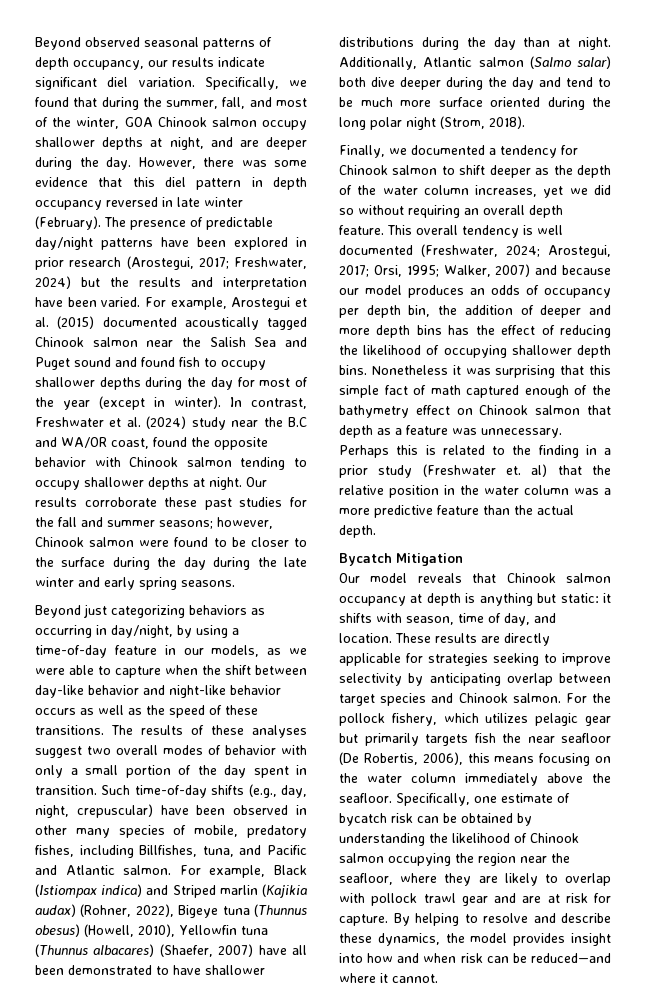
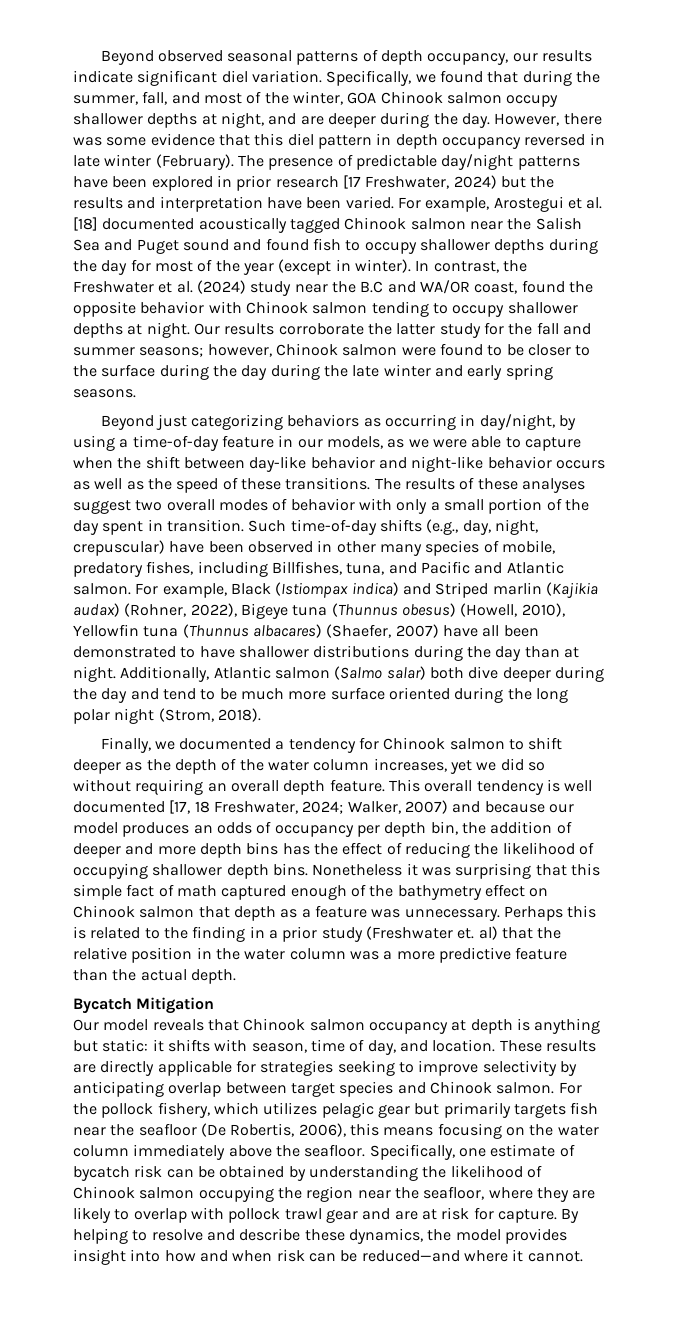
- The presence of predictable day/night patterns have been explored in prior research (Arostegui, 2017; Freshwater, 2024) but the results and interpretation have been varied.
+ The presence of predictable day/night patterns have been explored in prior research [17 Freshwater, 2024) but the results and interpretation have been varied.
- For example, Arostegui et al. (2015) documented acoustically tagged Chinook salmon near the Salish Sea and Puget sound and found fish to occupy shallower depths during the day for most of the year (except in winter).
+ For example, Arostegui et al. [18] documented acoustically tagged Chinook salmon near the Salish Sea and Puget sound and found fish to occupy shallower depths during the day for most of the year (except in winter).
- In contrast, Freshwater et al. (2024) study near the B.C and WA/OR coast, found the opposite behavior with Chinook salmon tending to occupy shallower depths at night.
+ In contrast, the Freshwater et al. (2024) study near the B.C and WA/OR coast, found the opposite behavior with Chinook salmon tending to occupy shallower depths at night.
- Our results corroborate these past studies for the fall and summer seasons; however, Chinook salmon were found to be closer to the surface during the day during the late winter and early spring seasons.
+ Our results corroborate the latter study for the fall and summer seasons; however, Chinook salmon were found to be closer to the surface during the day during the late winter and early spring seasons.
- This overall tendency is well documented (Freshwater, 2024; Arostegui, 2017; Orsi, 1995; Walker, 2007) and because our model produces an odds of occupancy per depth bin, the addition of deeper and more depth bins has the effect of reducing the likelihood of occupying shallower depth bins.
+ This overall tendency is well documented [17, 18 Freshwater, 2024; Walker, 2007) and because our model produces an odds of occupancy per depth bin, the addition of deeper and more depth bins has the effect of reducing the likelihood of occupying shallower depth bins.
- For the pollock fishery, which utilizes pelagic gear but primarily targets fish the near seafloor (De Robertis, 2006), this means focusing on the water column immediately above the seafloor.
+ For the pollock fishery, which utilizes pelagic gear but primarily targets fish near the seafloor (De Robertis, 2006), this means focusing on the water column immediately above the seafloor.

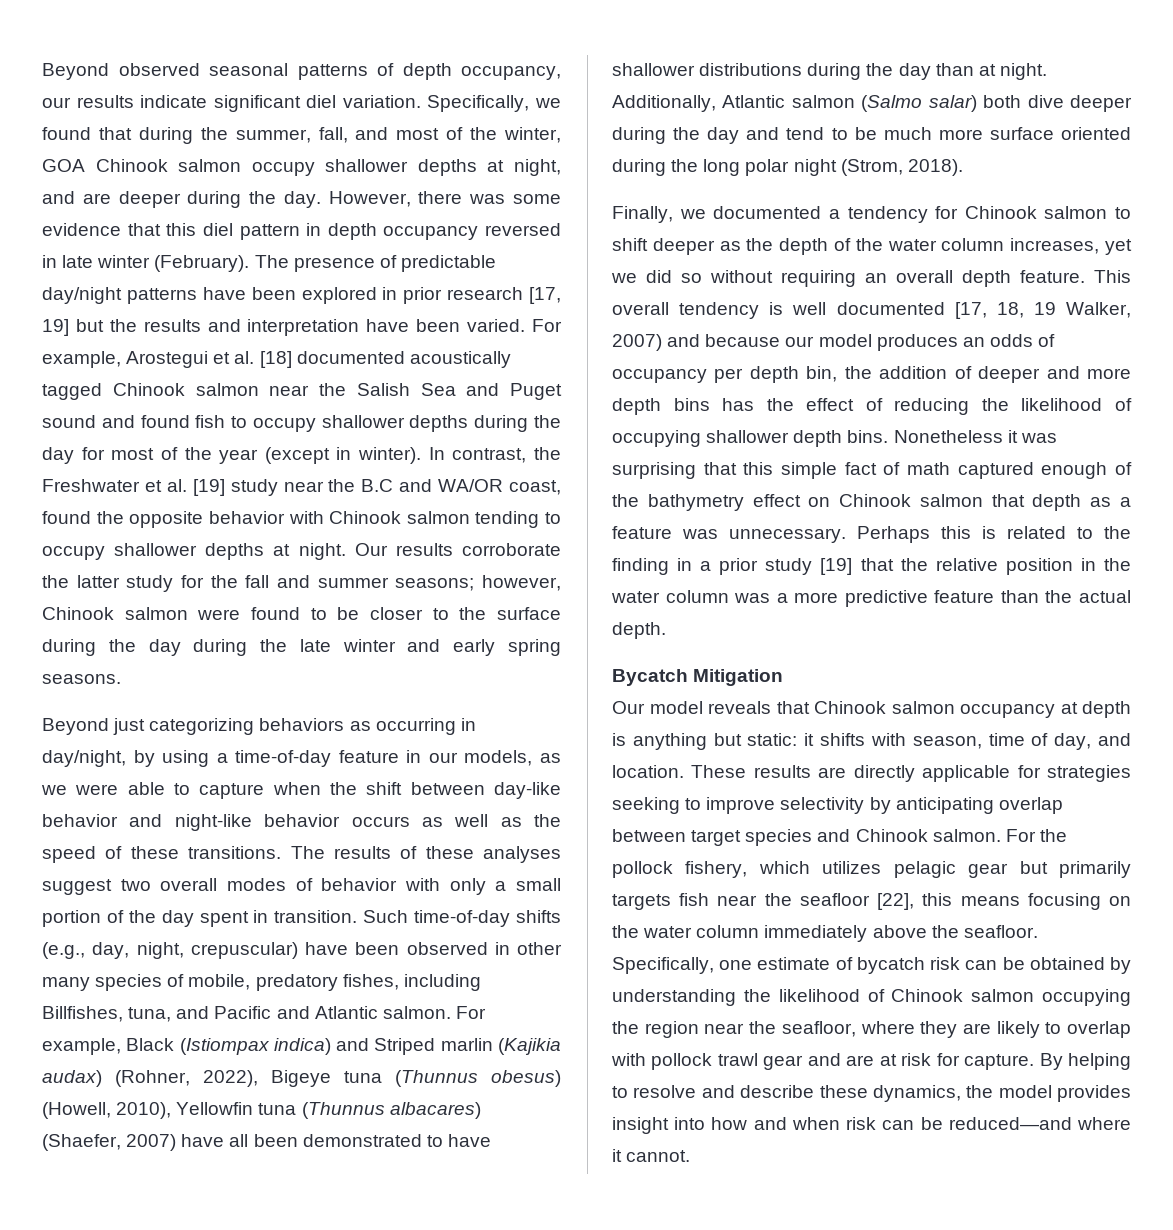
- The presence of predictable day/night patterns have been explored in prior research [17 Freshwater, 2024) but the results and interpretation have been varied.
+ The presence of predictable day/night patterns have been explored in prior research [17, 19] but the results and interpretation have been varied.
- In contrast, the Freshwater et al. (2024) study near the B.C and WA/OR coast, found the opposite behavior with Chinook salmon tending to occupy shallower depths at night.
+ In contrast, the Freshwater et al. [19] study near the B.C and WA/OR coast, found the opposite behavior with Chinook salmon tending to occupy shallower depths at night.
- This overall tendency is well documented [17, 18 Freshwater, 2024; Walker, 2007) and because our model produces an odds of occupancy per depth bin, the addition of deeper and more depth bins has the effect of reducing the likelihood of occupying shallower depth bins.
+ This overall tendency is well documented [17, 18, 19 Walker, 2007) and because our model produces an odds of occupancy per depth bin, the addition of deeper and more depth bins has the effect of reducing the likelihood of occupying shallower depth bins.
- Perhaps this is related to the finding in a prior study (Freshwater et. al) that the relative position in the water column was a more predictive feature than the actual depth.
+ Perhaps this is related to the finding in a prior study [19] that the relative position in the water column was a more predictive feature than the actual depth.
- For the pollock fishery, which utilizes pelagic gear but primarily targets fish near the seafloor (De Robertis, 2006), this means focusing on the water column immediately above the seafloor.
+ For the pollock fishery, which utilizes pelagic gear but primarily targets fish near the seafloor [22], this means focusing on the water column immediately above the seafloor.

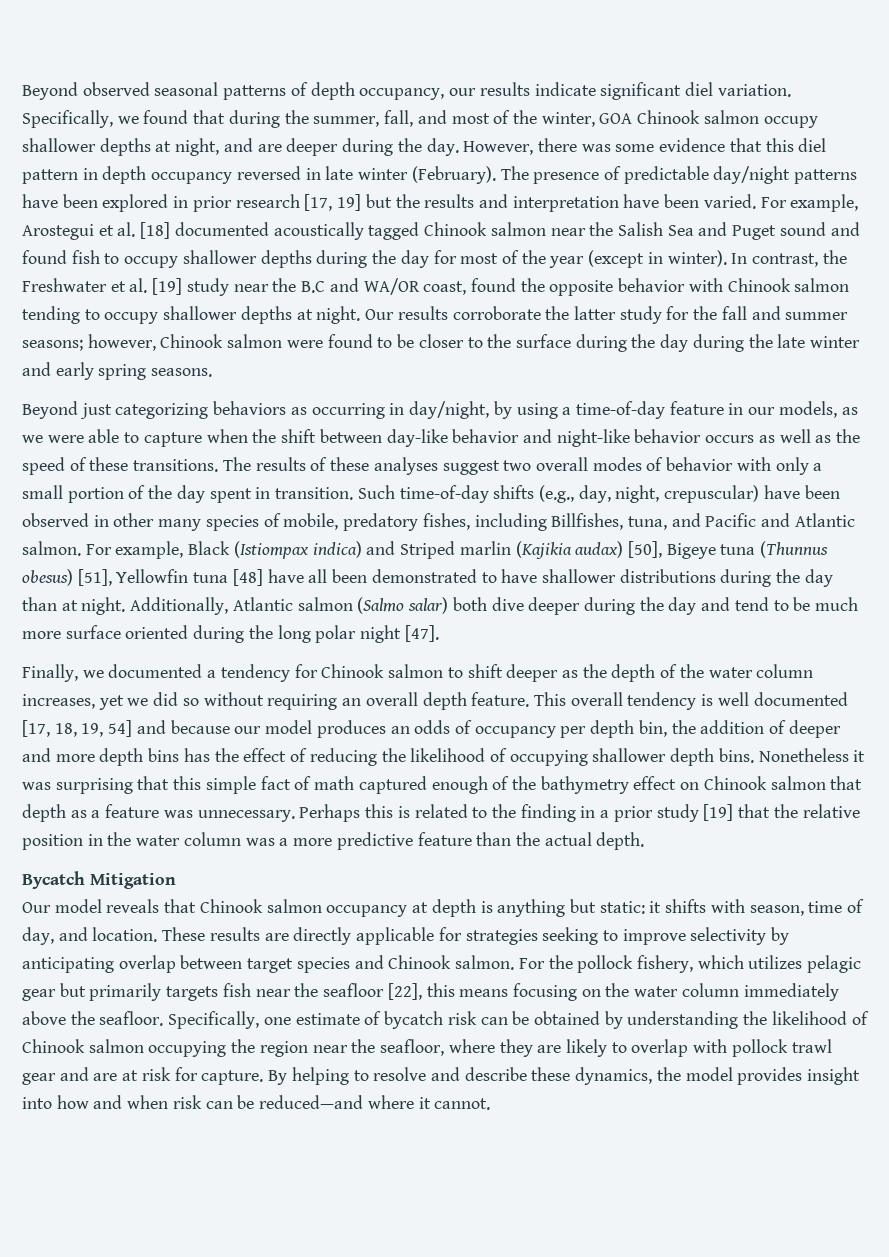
- For example, Black (Istiompax indica) and Striped marlin (Kajikia audax) (Rohner, 2022), Bigeye tuna (Thunnus obesus) (Howell, 2010), Yellowfin tuna (Thunnus albacares) (Shaefer, 2007) have all been demonstrated to have shallower distributions during the day than at night.
+ For example, Black (Istiompax indica) and Striped marlin (Kajikia audax) [50], Bigeye tuna (Thunnus obesus) [51], Yellowfin tuna [48] have all been demonstrated to have shallower distributions during the day than at night.
- Additionally, Atlantic salmon (Salmo salar) both dive deeper during the day and tend to be much more surface oriented during the long polar night (Strom, 2018).
+ Additionally, Atlantic salmon (Salmo salar) both dive deeper during the day and tend to be much more surface oriented during the long polar night [47].
- This overall tendency is well documented [17, 18, 19 Walker, 2007) and because our model produces an odds of occupancy per depth bin, the addition of deeper and more depth bins has the effect of reducing the likelihood of occupying shallower depth bins.
+ This overall tendency is well documented [17, 18, 19, 54] and because our model produces an odds of occupancy per depth bin, the addition of deeper and more depth bins has the effect of reducing the likelihood of occupying shallower depth bins.

